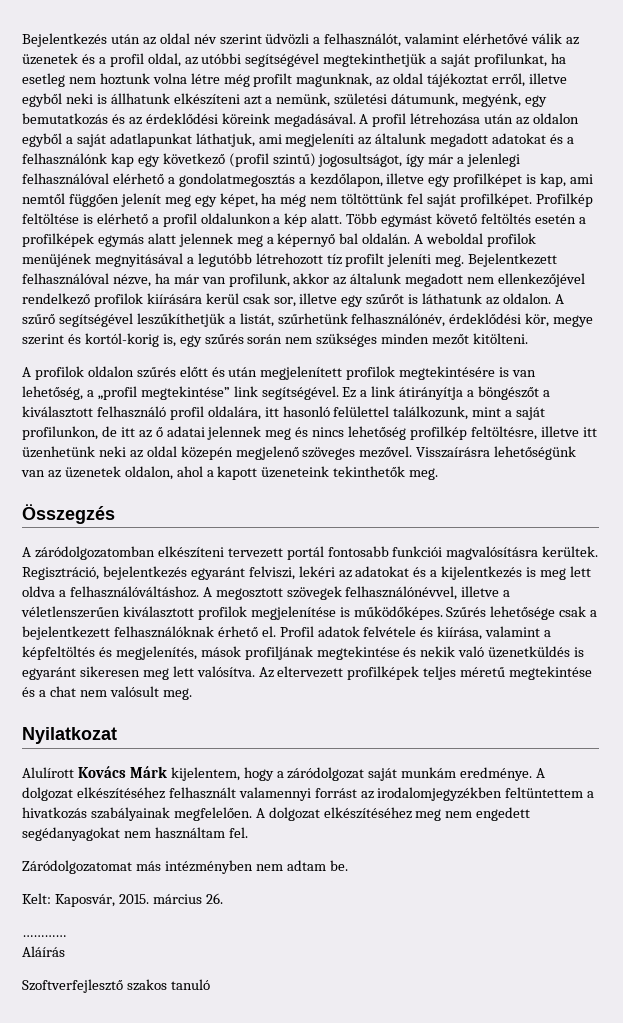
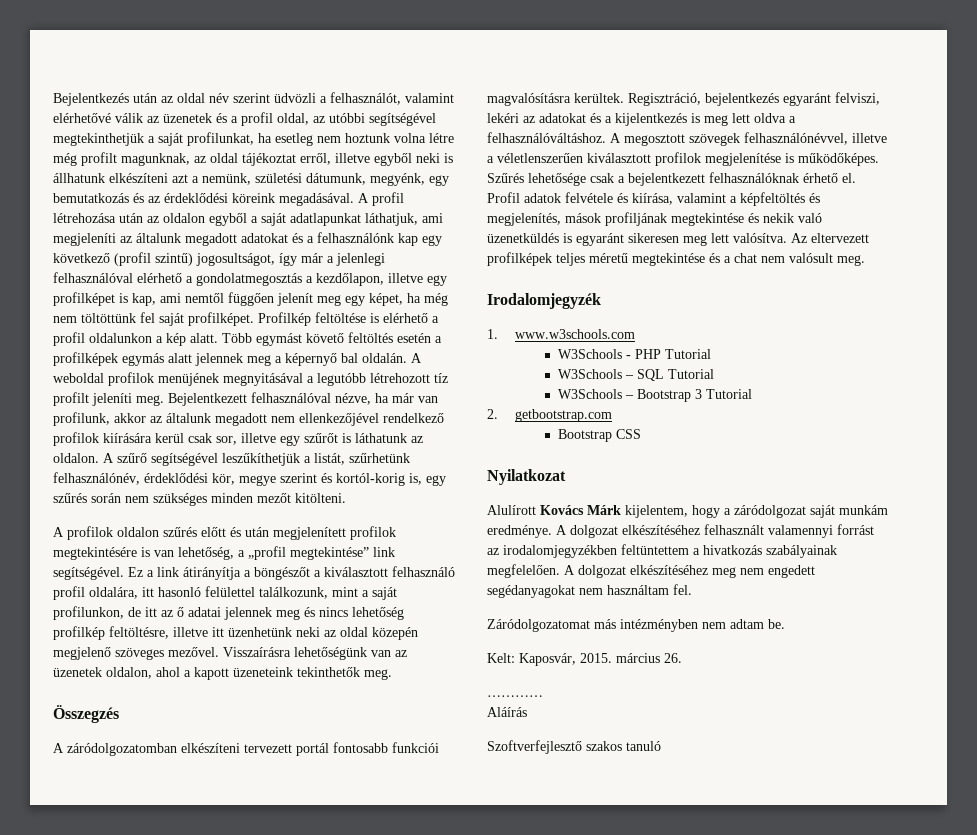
+ Irodalomjegyzék
+ 1. www.w3schools.com
+ W3Schools - PHP Tutorial
+ W3Schools – SQL Tutorial
+ W3Schools – Bootstrap 3 Tutorial
+ 2. getbootstrap.com
+ Bootstrap CSS

